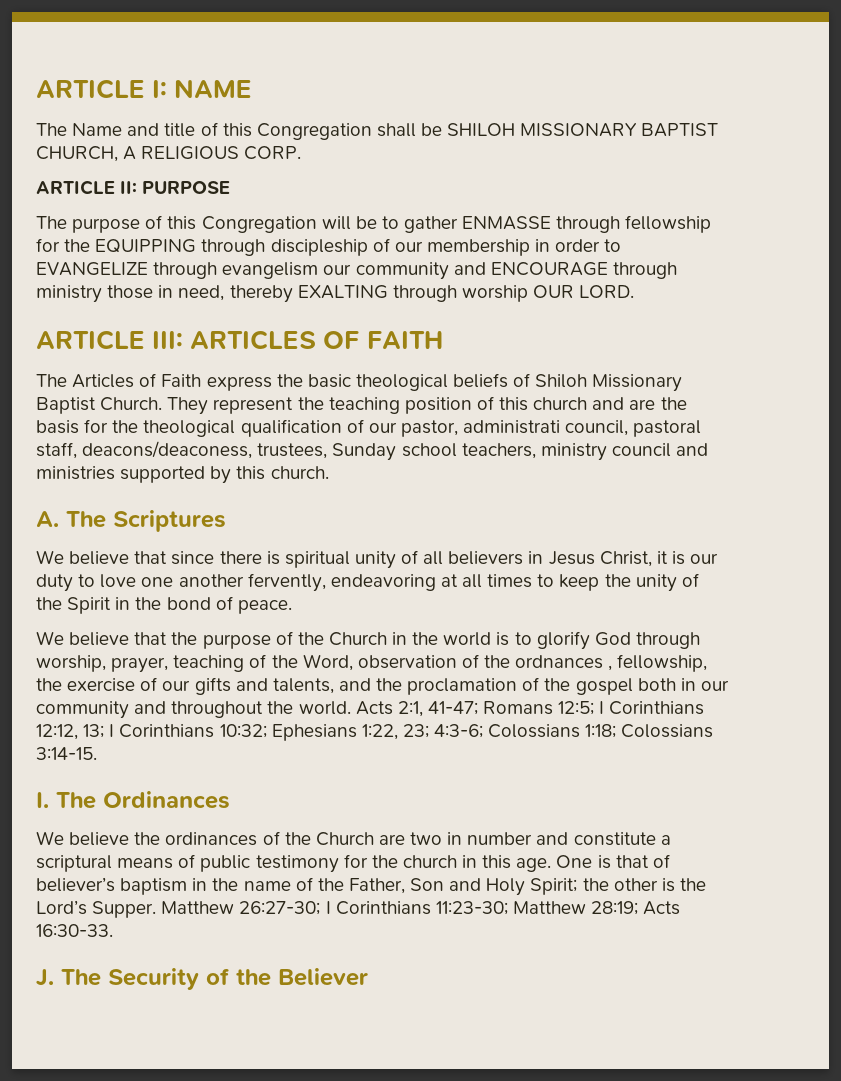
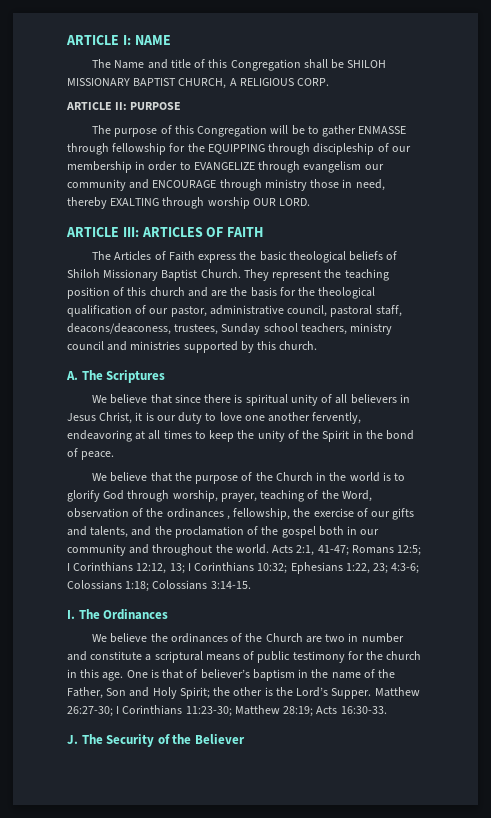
- They represent the teaching position of this church and are the basis for the theological qualification of our pastor, administrati council, pastoral staff, deacons/deaconess, trustees, Sunday school teachers, ministry council and ministries supported by this church.
+ They represent the teaching position of this church and are the basis for the theological qualification of our pastor, administrative council, pastoral staff, deacons/deaconess, trustees, Sunday school teachers, ministry council and ministries supported by this church.
- We believe that the purpose of the Church in the world is to glorify God through worship, prayer, teaching of the Word, observation of the ordnances , fellowship, the exercise of our gifts and talents, and the proclamation of the gospel both in our community and throughout the world.
+ We believe that the purpose of the Church in the world is to glorify God through worship, prayer, teaching of the Word, observation of the ordinances , fellowship, the exercise of our gifts and talents, and the proclamation of the gospel both in our community and throughout the world.

